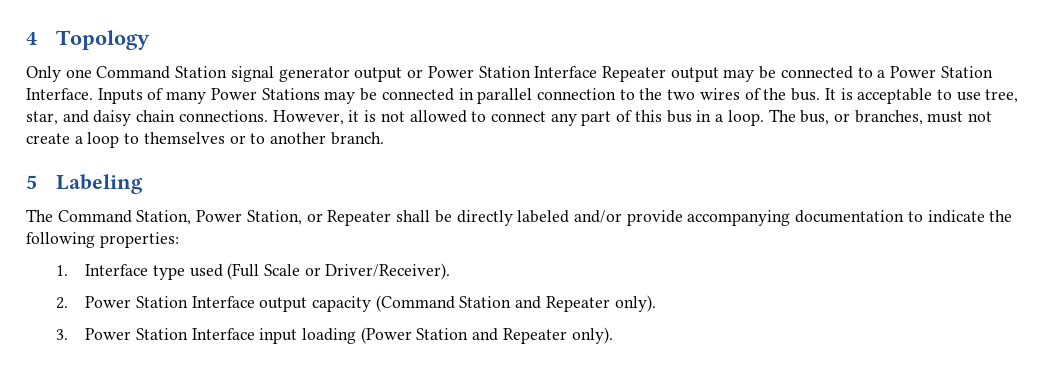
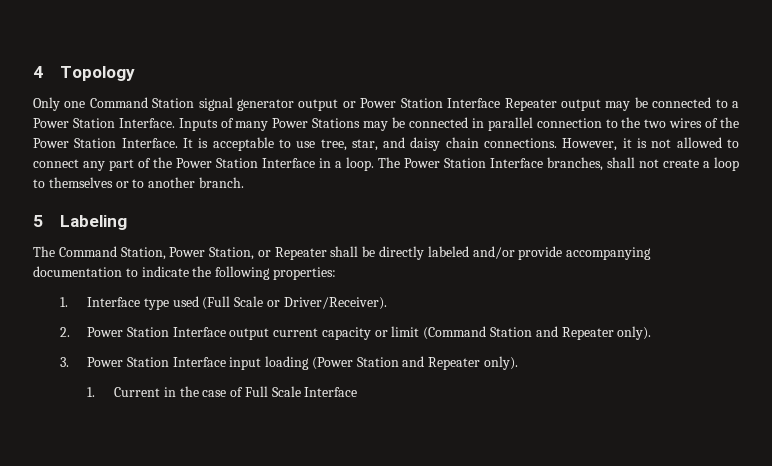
- Inputs of many Power Stations may be connected in parallel connection to the two wires of the bus.
+ Inputs of many Power Stations may be connected in parallel connection to the two wires of the Power Station Interface.
- However, it is not allowed to connect any part of this bus in a loop. The bus, or branches, must not create a loop to themselves or to another branch.
+ However, it is not allowed to connect any part of the Power Station Interface in a loop. The Power Station Interface branches, shall not create a loop to themselves or to another branch.
- 2. Power Station Interface output capacity (Command Station and Repeater only).
+ 2. Power Station Interface output current capacity or limit (Command Station and Repeater only).
+ 1. Current in the case of Full Scale Interface

